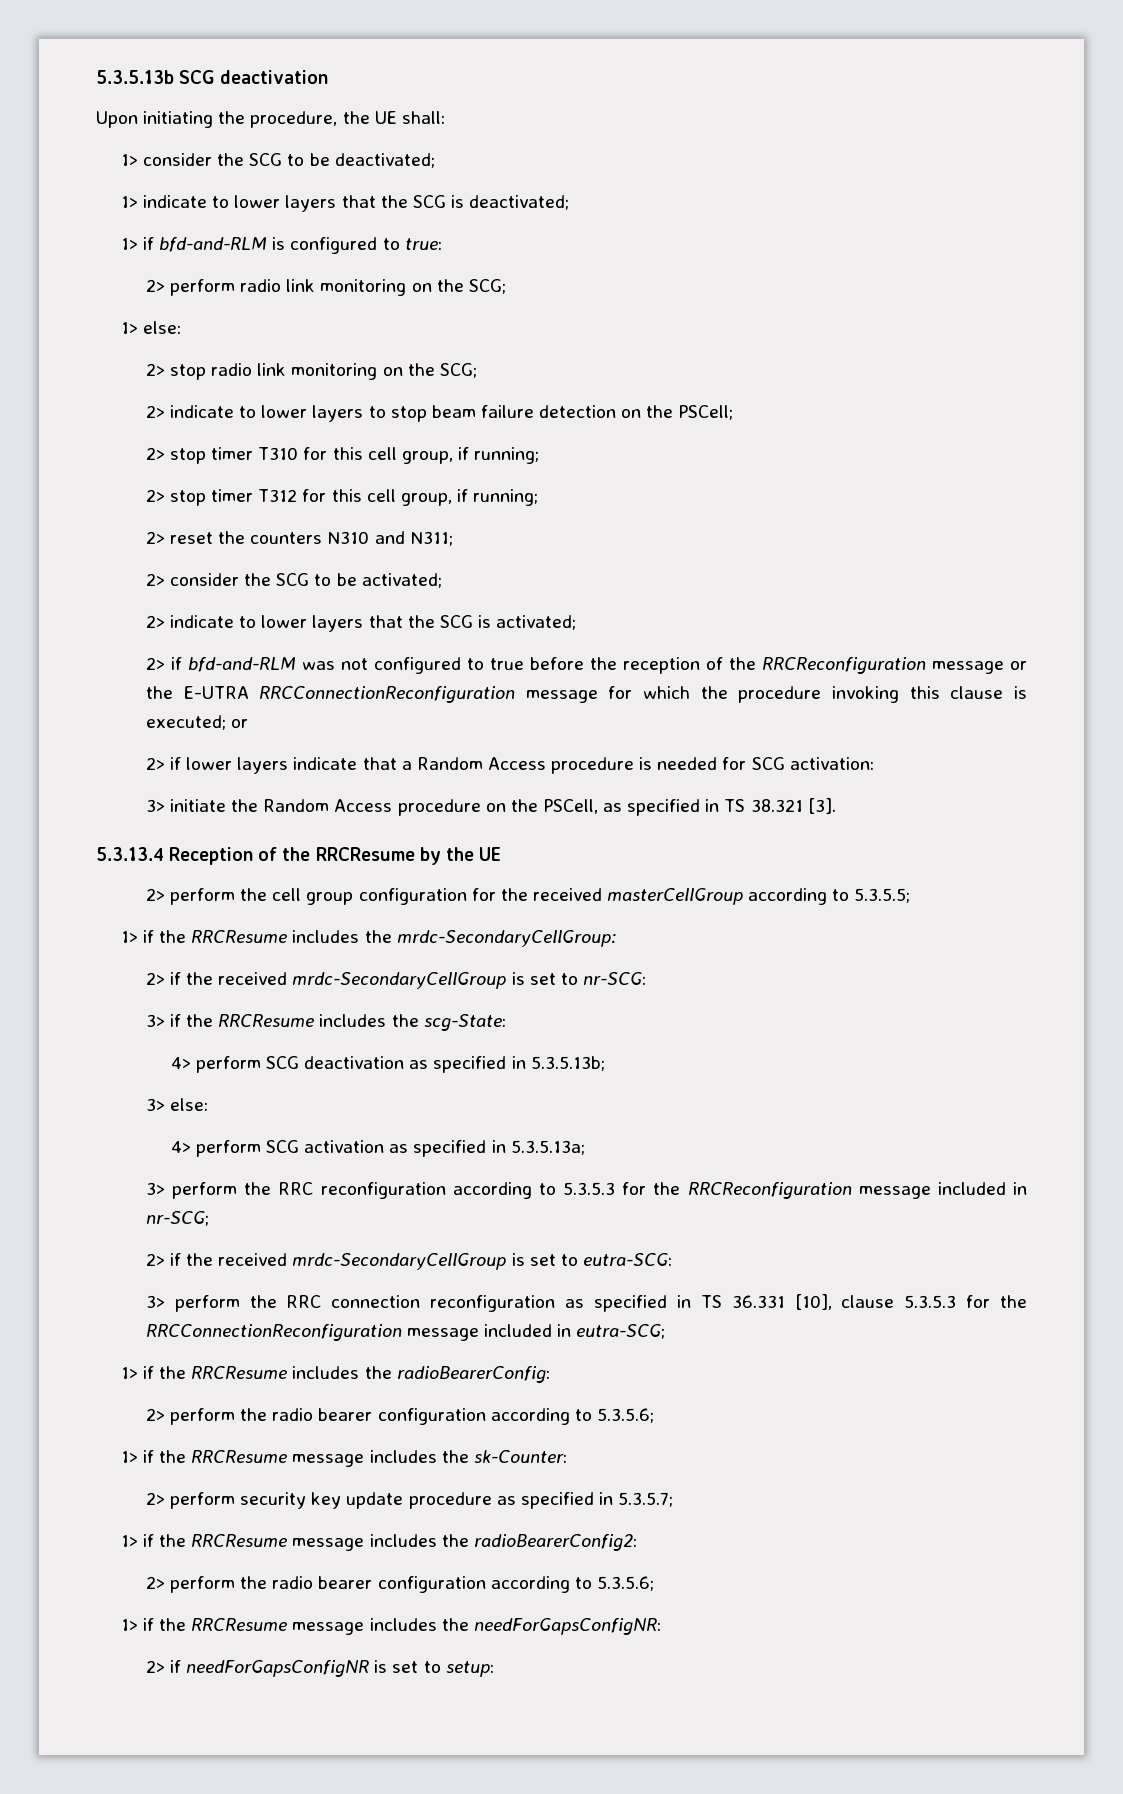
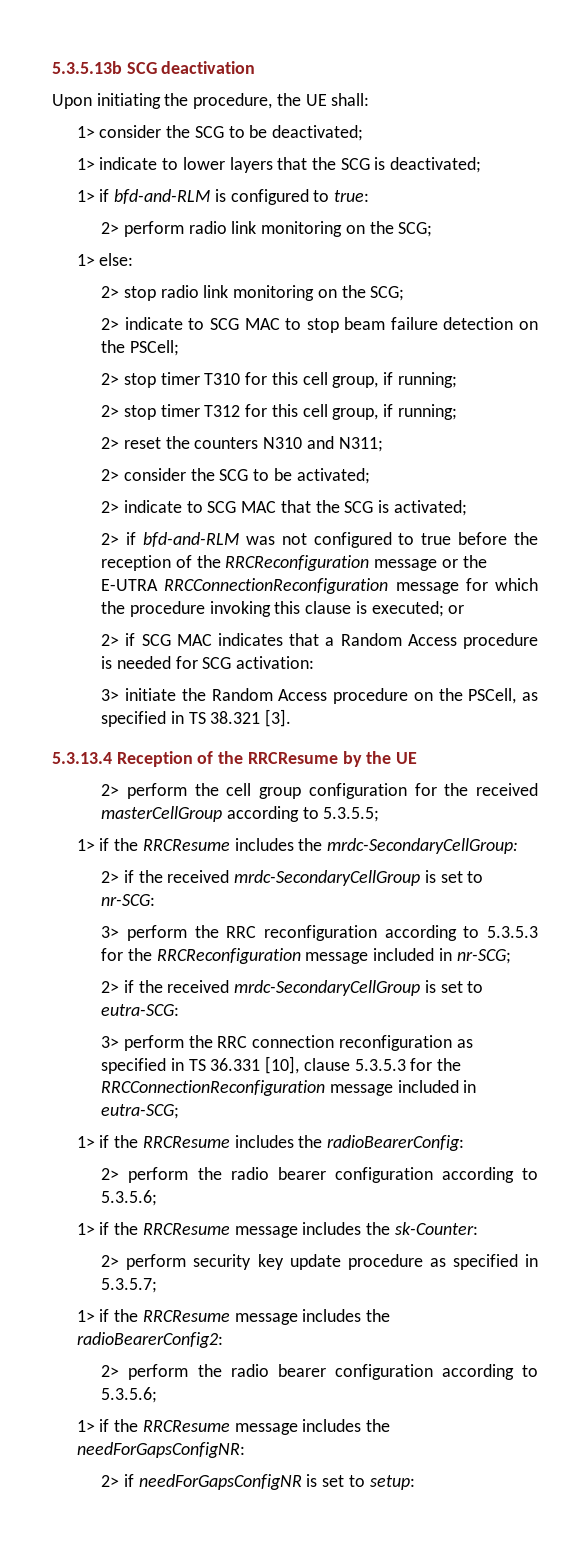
- 2> indicate to lower layers to stop beam failure detection on the PSCell;
+ 2> indicate to SCG MAC to stop beam failure detection on the PSCell;
- 2> indicate to lower layers that the SCG is activated;
+ 2> indicate to SCG MAC that the SCG is activated;
- 2> if lower layers indicate that a Random Access procedure is needed for SCG activation:
+ 2> if SCG MAC indicates that a Random Access procedure is needed for SCG activation:
- 3> if the RRCResume includes the scg-State:
- 4> perform SCG deactivation as specified in 5.3.5.13b;
- 3> else:
- 4> perform SCG activation as specified in 5.3.5.13a;

